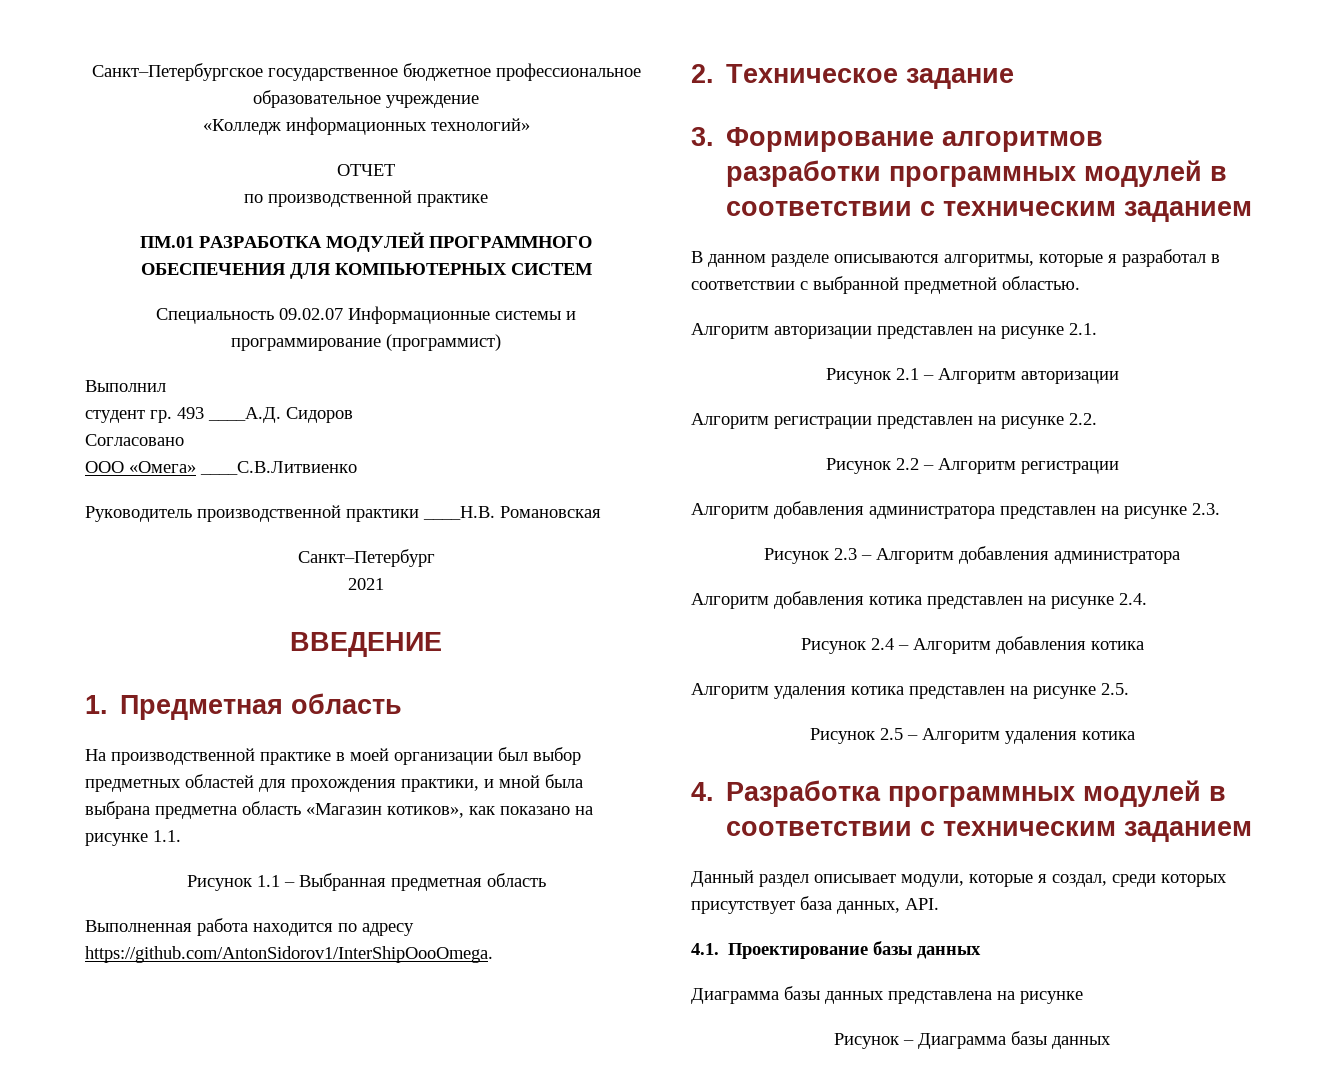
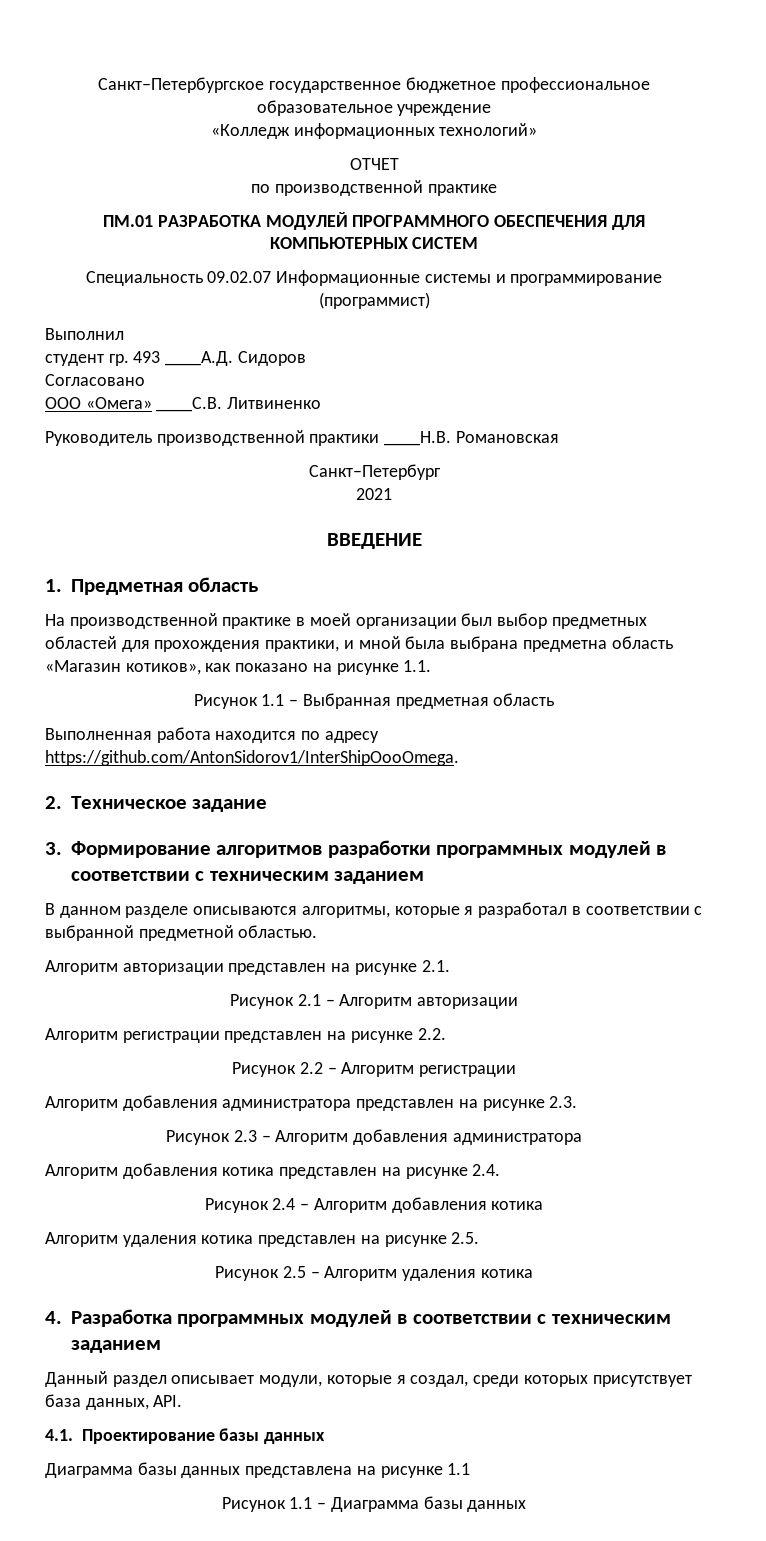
- ООО «Омега» ____С.В.Литвиенко
+ ООО «Омега» ____С.В. Литвиненко
- Диаграмма базы данных представлена на рисунке
- Рисунок – Диаграмма базы данных
+ Диаграмма базы данных представлена на рисунке 1.1
+ Рисунок 1.1 – Диаграмма базы данных

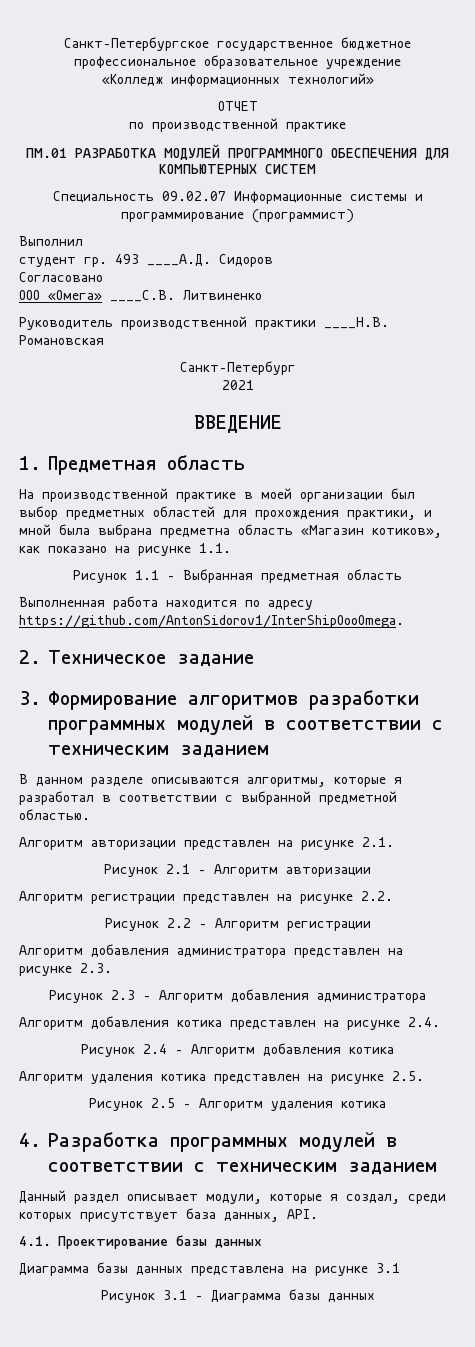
- Диаграмма базы данных представлена на рисунке 1.1
- Рисунок 1.1 – Диаграмма базы данных
+ Диаграмма базы данных представлена на рисунке 3.1
+ Рисунок 3.1 – Диаграмма базы данных

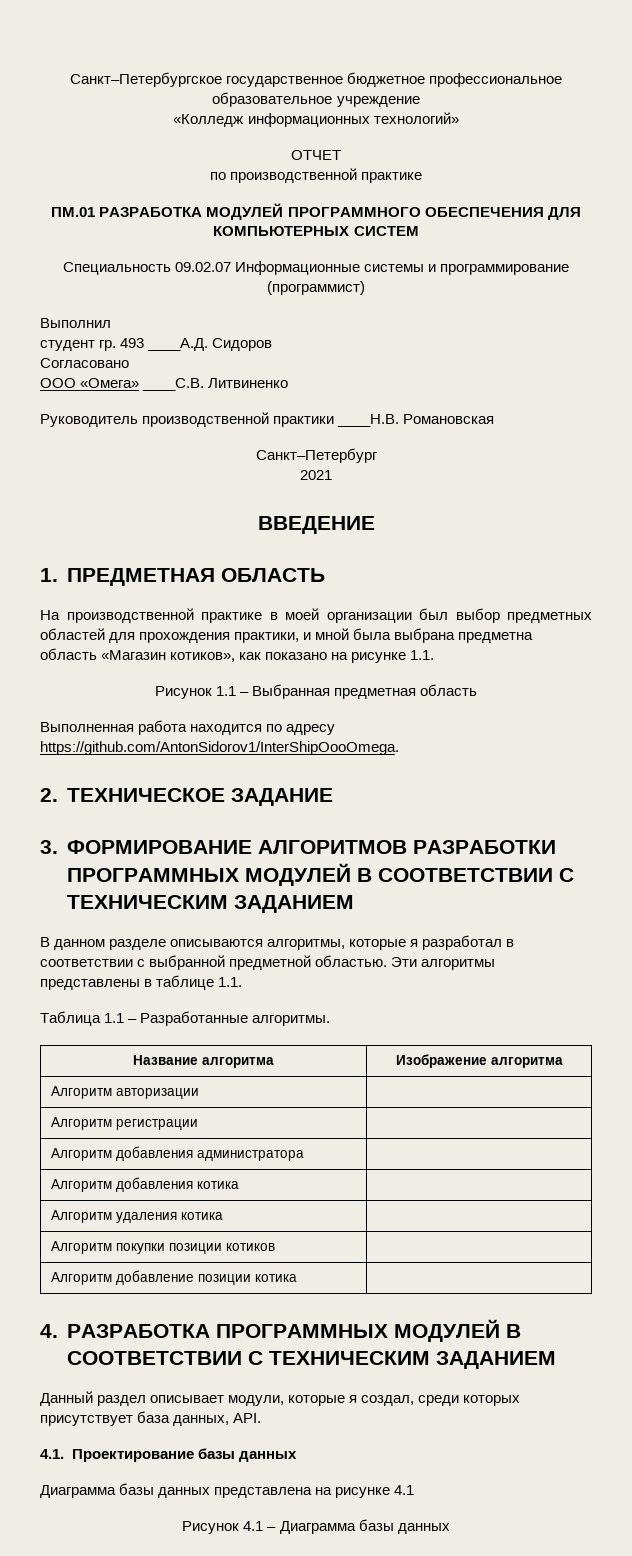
- 1. Предметная область
+ 1. ПРЕДМЕТНАЯ ОБЛАСТЬ
- 2. Техническое задание
+ 2. ТЕХНИЧЕСКОЕ ЗАДАНИЕ
- 3. Формирование алгоритмов разработки программных модулей в соответствии с техническим заданием
+ 3. ФОРМИРОВАНИЕ АЛГОРИТМОВ РАЗРАБОТКИ ПРОГРАММНЫХ МОДУЛЕЙ В СООТВЕТСТВИИ С ТЕХНИЧЕСКИМ ЗАДАНИЕМ
- В данном разделе описываются алгоритмы, которые я разработал в соответствии с выбранной предметной областью.
- Алгоритм авторизации представлен на рисунке 2.1.
- Рисунок 2.1 – Алгоритм авторизации
- Алгоритм регистрации представлен на рисунке 2.2.
- Рисунок 2.2 – Алгоритм регистрации
- Алгоритм добавления администратора представлен на рисунке 2.3.
- Рисунок 2.3 – Алгоритм добавления администратора
- Алгоритм добавления котика представлен на рисунке 2.4.
- Рисунок 2.4 – Алгоритм добавления котика
- Алгоритм удаления котика представлен на рисунке 2.5.
- Рисунок 2.5 – Алгоритм удаления котика
+ В данном разделе описываются алгоритмы, которые я разработал в соответствии с выбранной предметной областью. Эти алгоритмы представлены в таблице 1.1.
+ Таблица 1.1 – Разработанные алгоритмы.
+ Название алгоритма | Изображение алгоритма
+ Алгоритм авторизации |
+ Алгоритм регистрации |
+ Алгоритм добавления администратора |
+ Алгоритм добавления котика |
+ Алгоритм удаления котика |
+ Алгоритм покупки позиции котиков |
+ Алгоритм добавление позиции котика |
- 4. Разработка программных модулей в соответствии с техническим заданием
+ 4. РАЗРАБОТКА ПРОГРАММНЫХ МОДУЛЕЙ В СООТВЕТСТВИИ С ТЕХНИЧЕСКИМ ЗАДАНИЕМ
- Диаграмма базы данных представлена на рисунке 3.1
- Рисунок 3.1 – Диаграмма базы данных
+ Диаграмма базы данных представлена на рисунке 4.1
+ Рисунок 4.1 – Диаграмма базы данных

